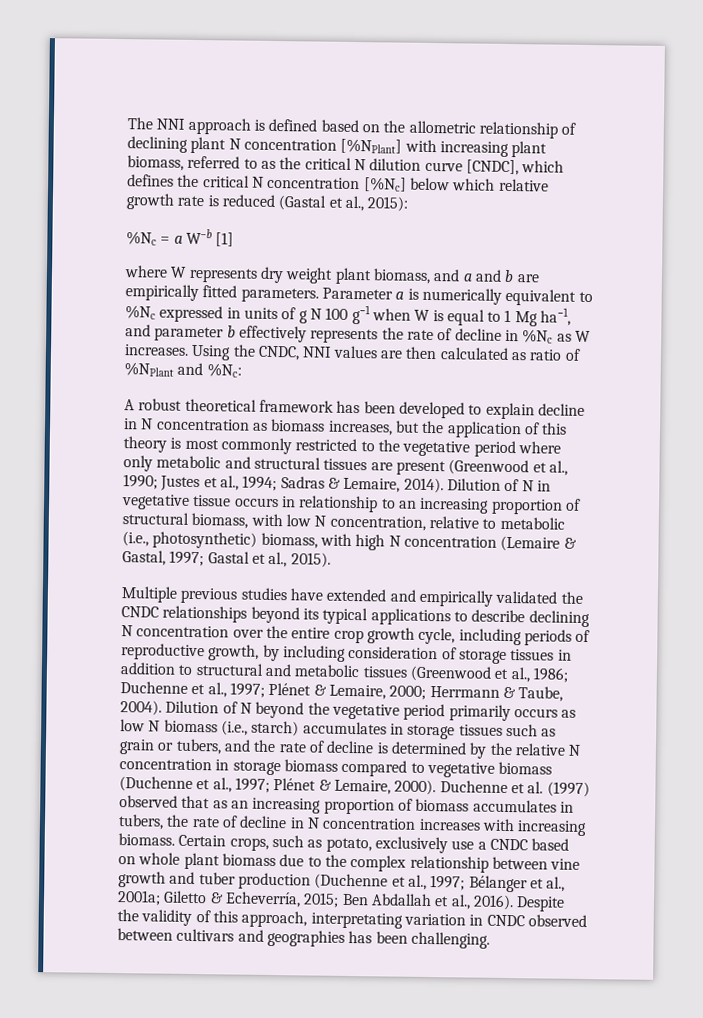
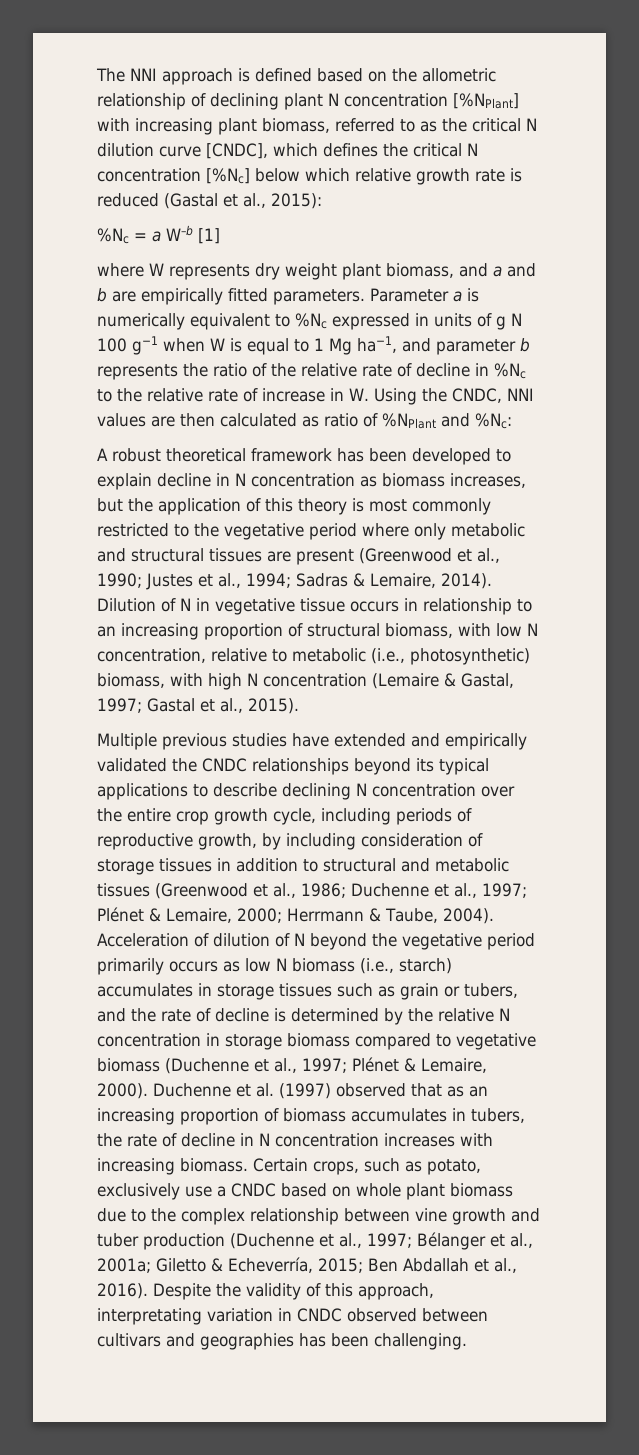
- Parameter a is numerically equivalent to %Nc expressed in units of g N 100 g−1 when W is equal to 1 Mg ha−1, and parameter b effectively represents the rate of decline in %Nc as W increases. Using the CNDC, NNI values are then calculated as ratio of %NPlant and %Nc:
+ Parameter a is numerically equivalent to %Nc expressed in units of g N 100 g−1 when W is equal to 1 Mg ha−1, and parameter b represents the ratio of the relative rate of decline in %Nc to the relative rate of increase in W. Using the CNDC, NNI values are then calculated as ratio of %NPlant and %Nc:
- Dilution of N beyond the vegetative period primarily occurs as low N biomass (i.e., starch) accumulates in storage tissues such as grain or tubers, and the rate of decline is determined by the relative N concentration in storage biomass compared to vegetative biomass (Duchenne et al., 1997; Plénet & Lemaire, 2000).
+ Acceleration of dilution of N beyond the vegetative period primarily occurs as low N biomass (i.e., starch) accumulates in storage tissues such as grain or tubers, and the rate of decline is determined by the relative N concentration in storage biomass compared to vegetative biomass (Duchenne et al., 1997; Plénet & Lemaire, 2000).

